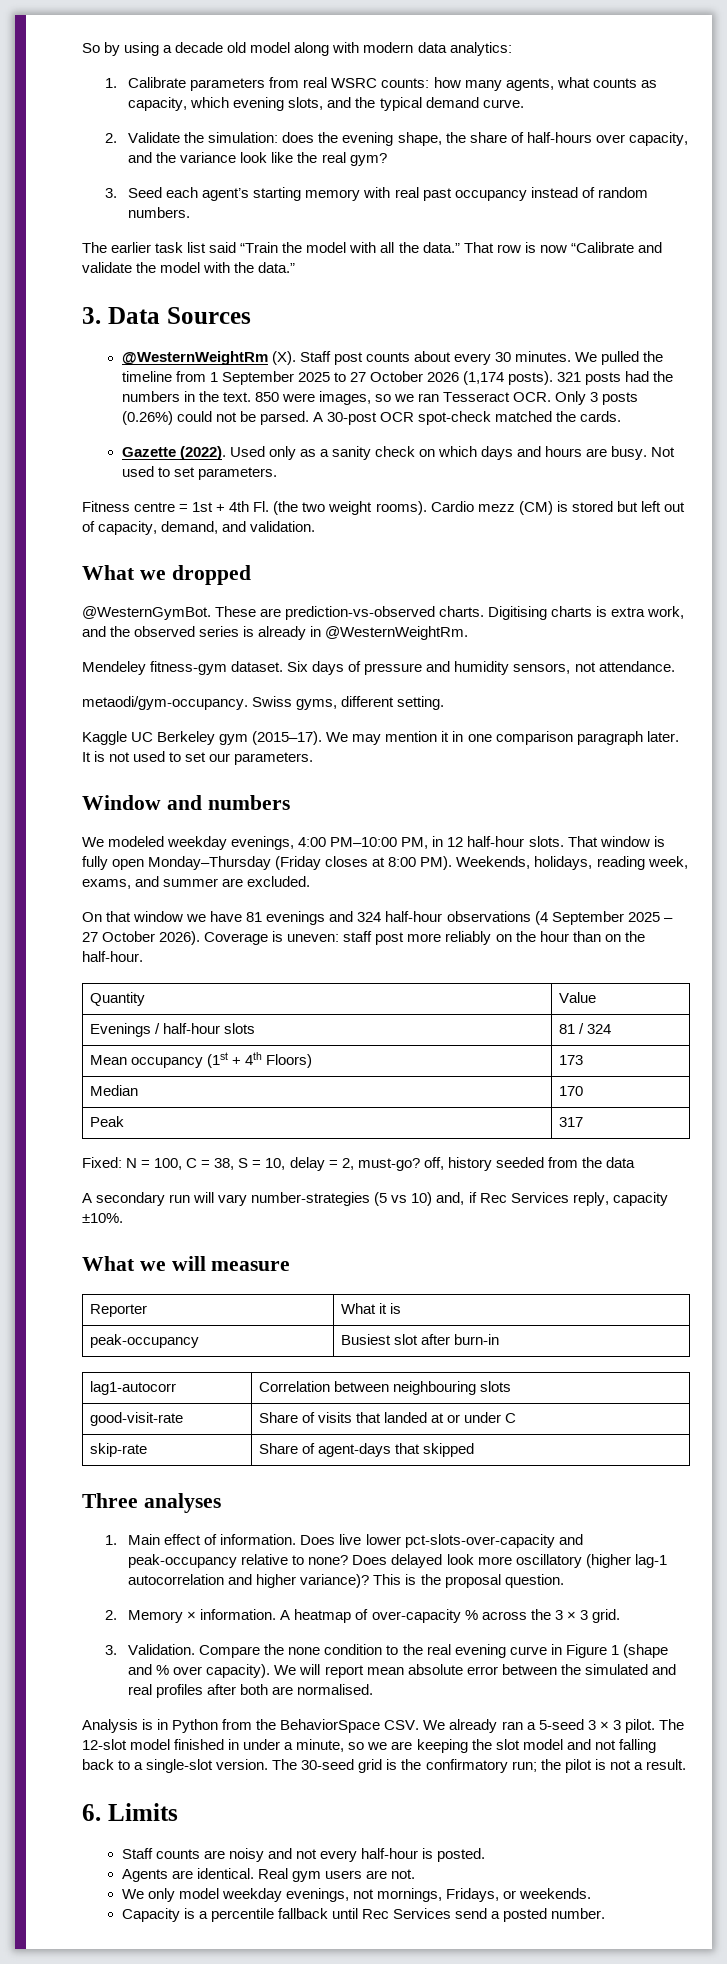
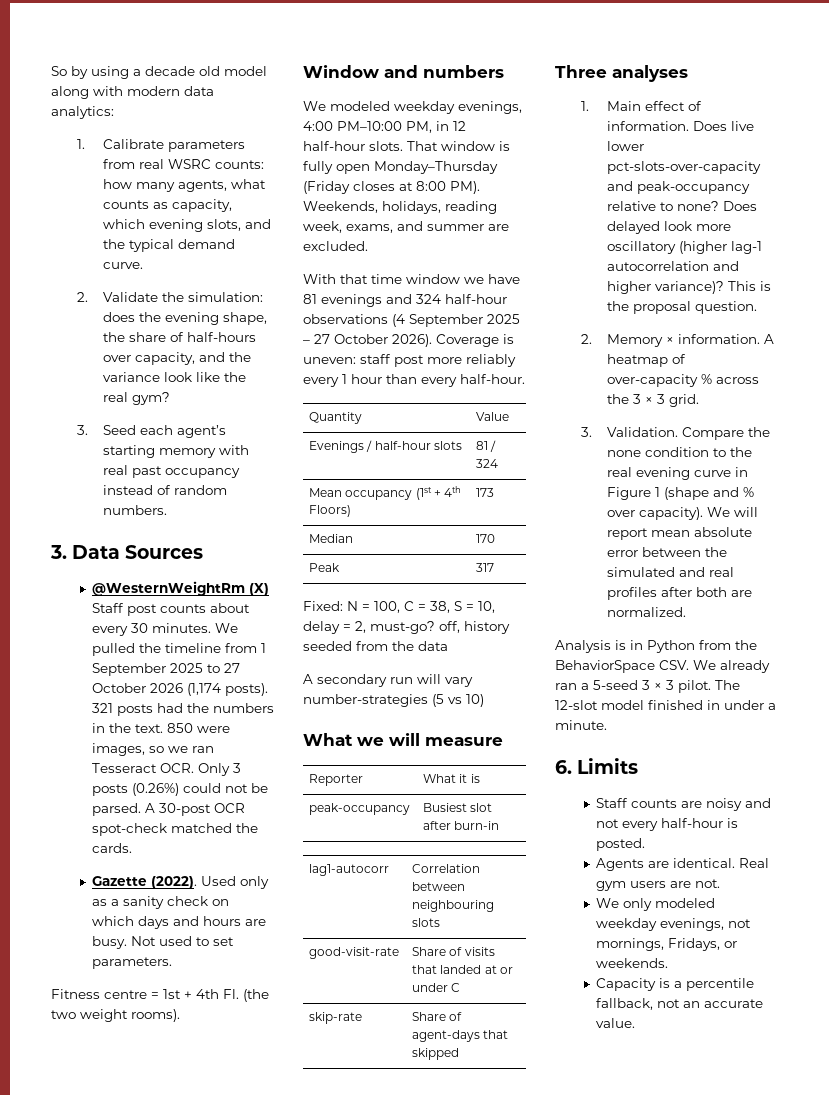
- The earlier task list said “Train the model with all the data.” That row is now “Calibrate and validate the model with the data.”
- @WesternWeightRm (X). Staff post counts about every 30 minutes.
+ @WesternWeightRm (X) Staff post counts about every 30 minutes.
- Cardio mezz (CM) is stored but left out of capacity, demand, and validation.
- What we dropped
- @WesternGymBot. These are prediction-vs-observed charts. Digitising charts is extra work, and the observed series is already in @WesternWeightRm.
- Mendeley fitness-gym dataset. Six days of pressure and humidity sensors, not attendance.
- metaodi/gym-occupancy. Swiss gyms, different setting.
- Kaggle UC Berkeley gym (2015–17). We may mention it in one comparison paragraph later. It is not used to set our parameters.
- On that window we have 81 evenings and 324 half-hour observations (4 September 2025 – 27 October 2026).
+ With that time window we have 81 evenings and 324 half-hour observations (4 September 2025 – 27 October 2026).
- Coverage is uneven: staff post more reliably on the hour than on the half-hour.
+ Coverage is uneven: staff post more reliably every 1 hour than every half-hour.
- A secondary run will vary number-strategies (5 vs 10) and, if Rec Services reply, capacity ±10%.
+ A secondary run will vary number-strategies (5 vs 10)
- We will report mean absolute error between the simulated and real profiles after both are normalised.
+ We will report mean absolute error between the simulated and real profiles after both are normalized.
- The 12-slot model finished in under a minute, so we are keeping the slot model and not falling back to a single-slot version. The 30-seed grid is the confirmatory run; the pilot is not a result.
+ The 12-slot model finished in under a minute.
- We only model weekday evenings, not mornings, Fridays, or weekends.
+ We only modeled weekday evenings, not mornings, Fridays, or weekends.
- Capacity is a percentile fallback until Rec Services send a posted number.
+ Capacity is a percentile fallback, not an accurate value.

